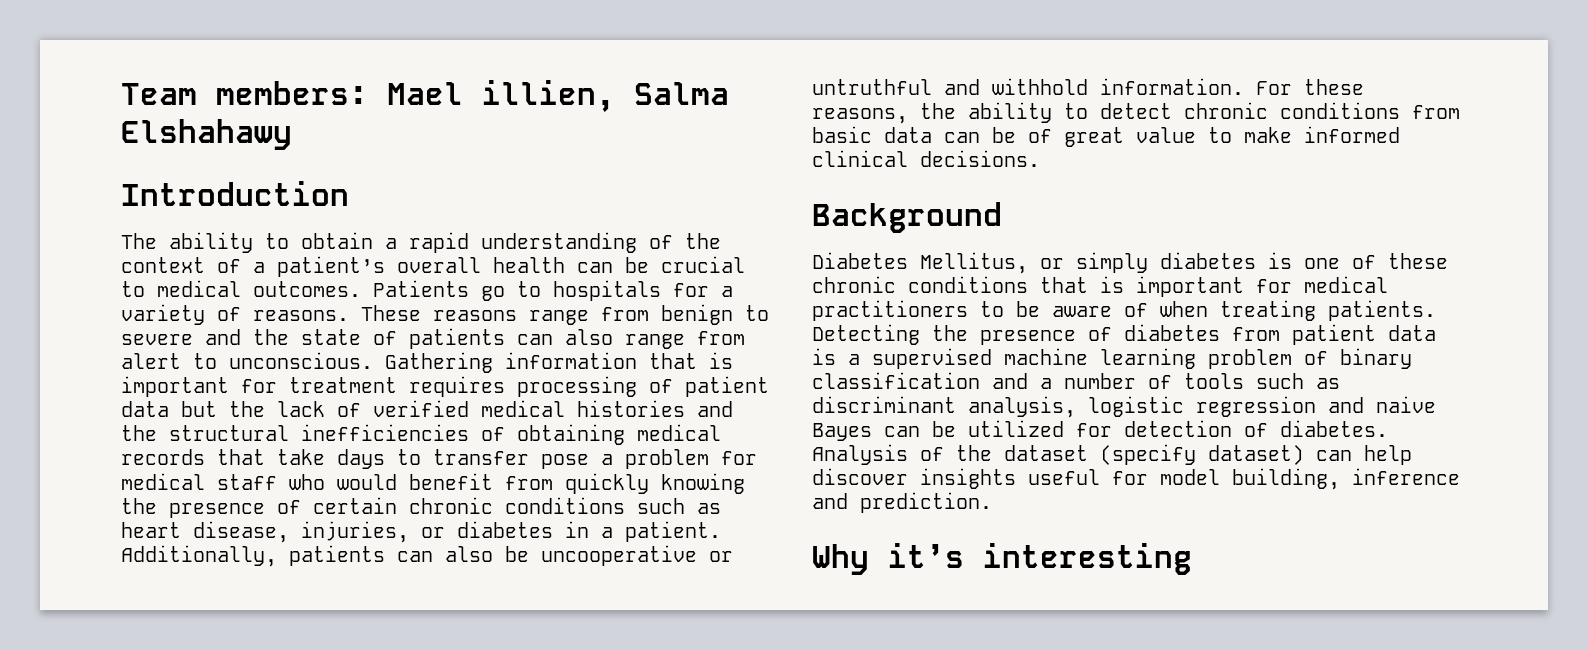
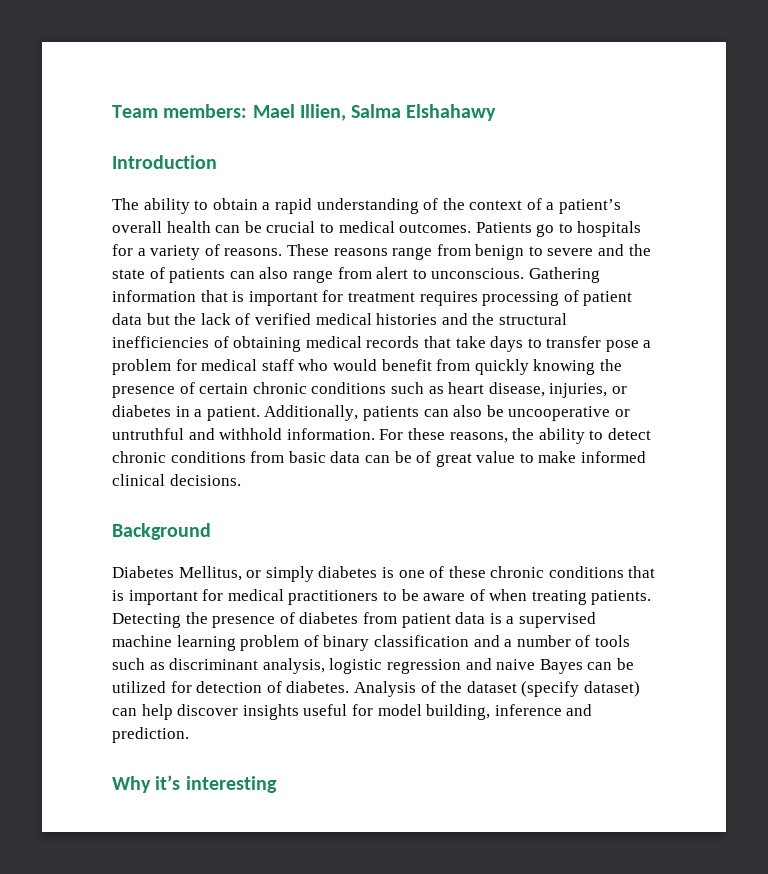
- Team members: Mael illien, Salma Elshahawy
+ Team members: Mael Illien, Salma Elshahawy

